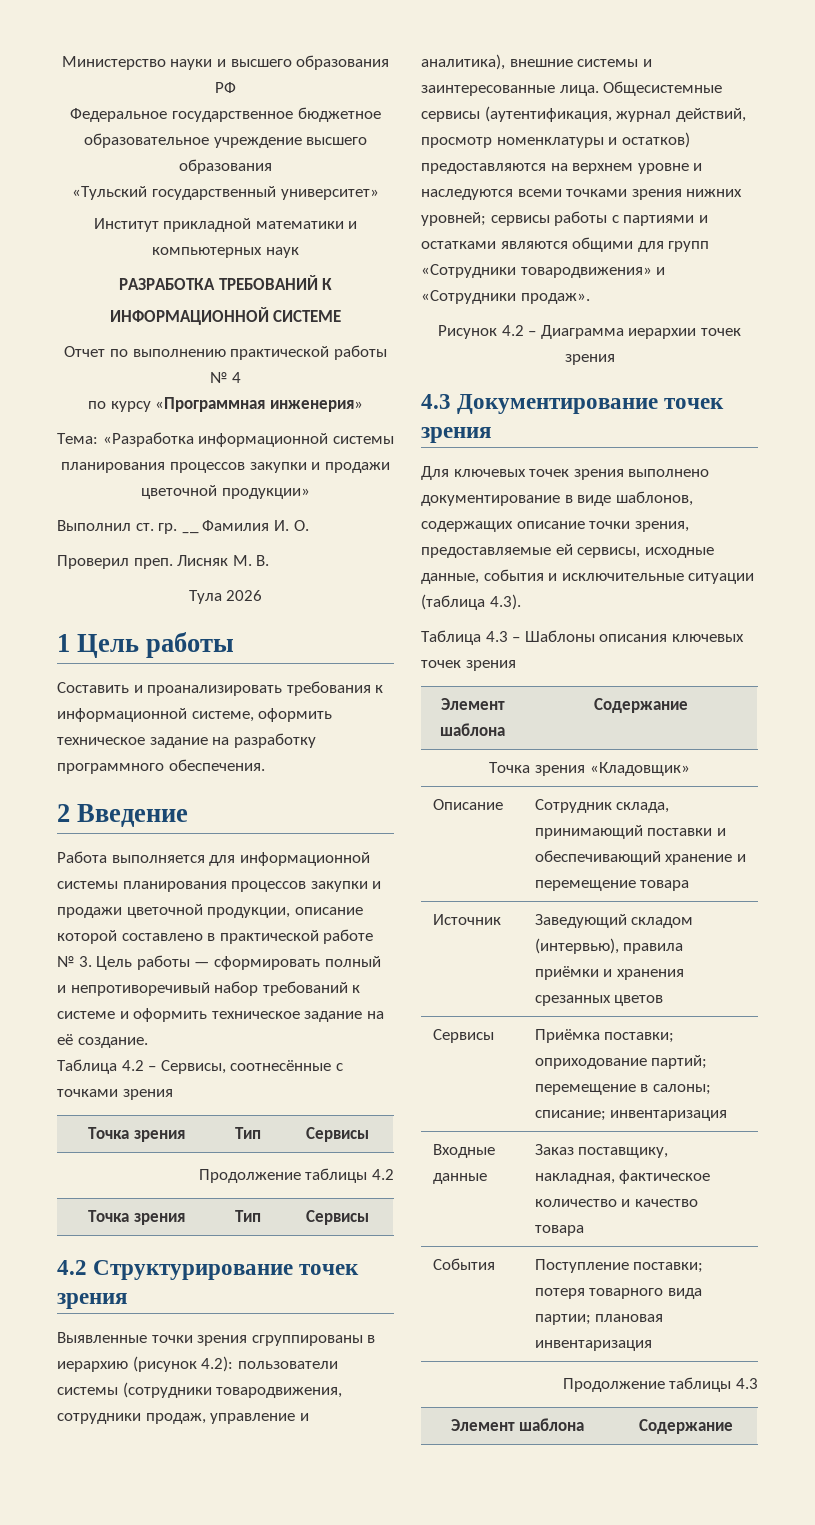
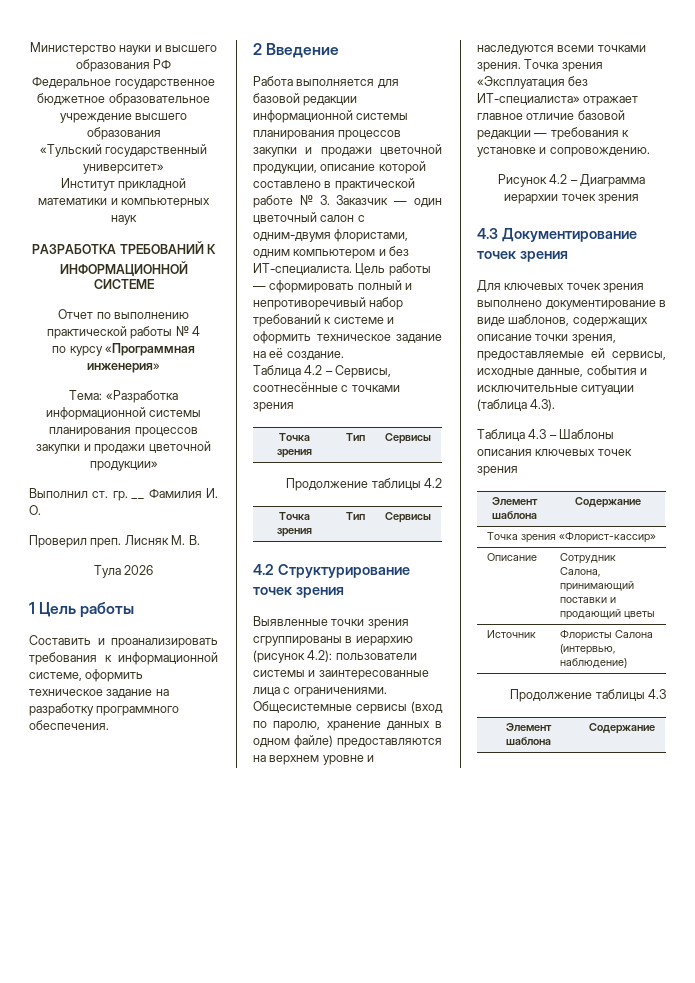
- Работа выполняется для информационной системы планирования процессов закупки и продажи цветочной продукции, описание которой составлено в практической работе № 3. Цель работы — сформировать полный и непротиворечивый набор требований к системе и оформить техническое задание на её создание.
+ Работа выполняется для базовой редакции информационной системы планирования процессов закупки и продажи цветочной продукции, описание которой составлено в практической работе № 3. Заказчик — один цветочный салон с одним-двумя флористами, одним компьютером и без ИТ-специалиста. Цель работы — сформировать полный и непротиворечивый набор требований к системе и оформить техническое задание на её создание.
- Выявленные точки зрения сгруппированы в иерархию (рисунок 4.2): пользователи системы (сотрудники товародвижения, сотрудники продаж, управление и аналитика), внешние системы и заинтересованные лица. Общесистемные сервисы (аутентификация, журнал действий, просмотр номенклатуры и остатков) предоставляются на верхнем уровне и наследуются всеми точками зрения нижних уровней; сервисы работы с партиями и остатками являются общими для групп «Сотрудники товародвижения» и «Сотрудники продаж».
+ Выявленные точки зрения сгруппированы в иерархию (рисунок 4.2): пользователи системы и заинтересованные лица с ограничениями. Общесистемные сервисы (вход по паролю, хранение данных в одном файле) предоставляются на верхнем уровне и наследуются всеми точками зрения. Точка зрения «Эксплуатация без ИТ-специалиста» отражает главное отличие базовой редакции — требования к установке и сопровождению.
- Точка зрения «Кладовщик»
+ Точка зрения «Флорист-кассир»
- Описание | Сотрудник склада, принимающий поставки и обеспечивающий хранение и перемещение товара
- Источник | Заведующий складом (интервью), правила приёмки и хранения срезанных цветов
- Сервисы | Приёмка поставки; оприходование партий; перемещение в салоны; списание; инвентаризация
- Входные данные | Заказ поставщику, накладная, фактическое количество и качество товара
- События | Поступление поставки; потеря товарного вида партии; плановая инвентаризация
+ Описание | Сотрудник Салона, принимающий поставки и продающий цветы
+ Источник | Флористы Салона (интервью, наблюдение)

